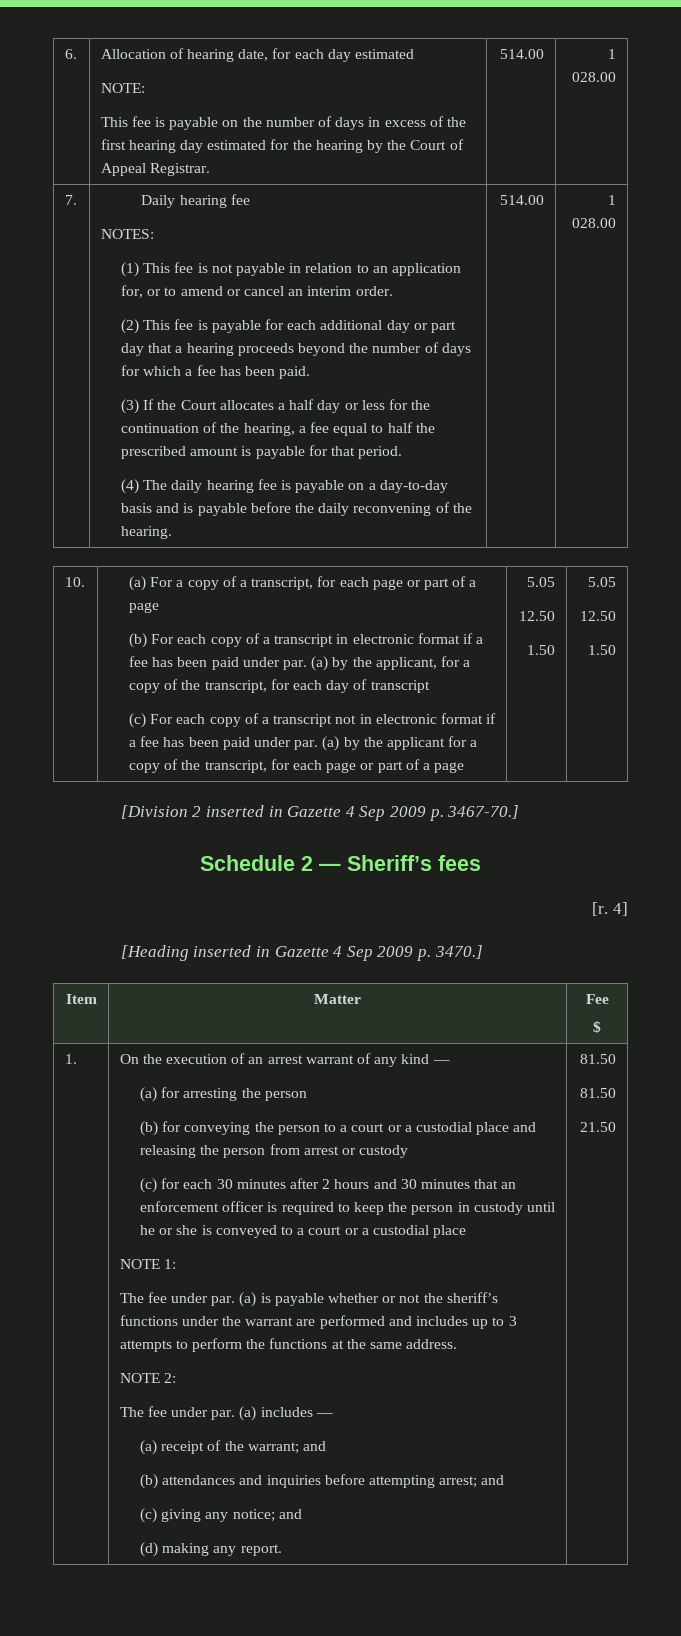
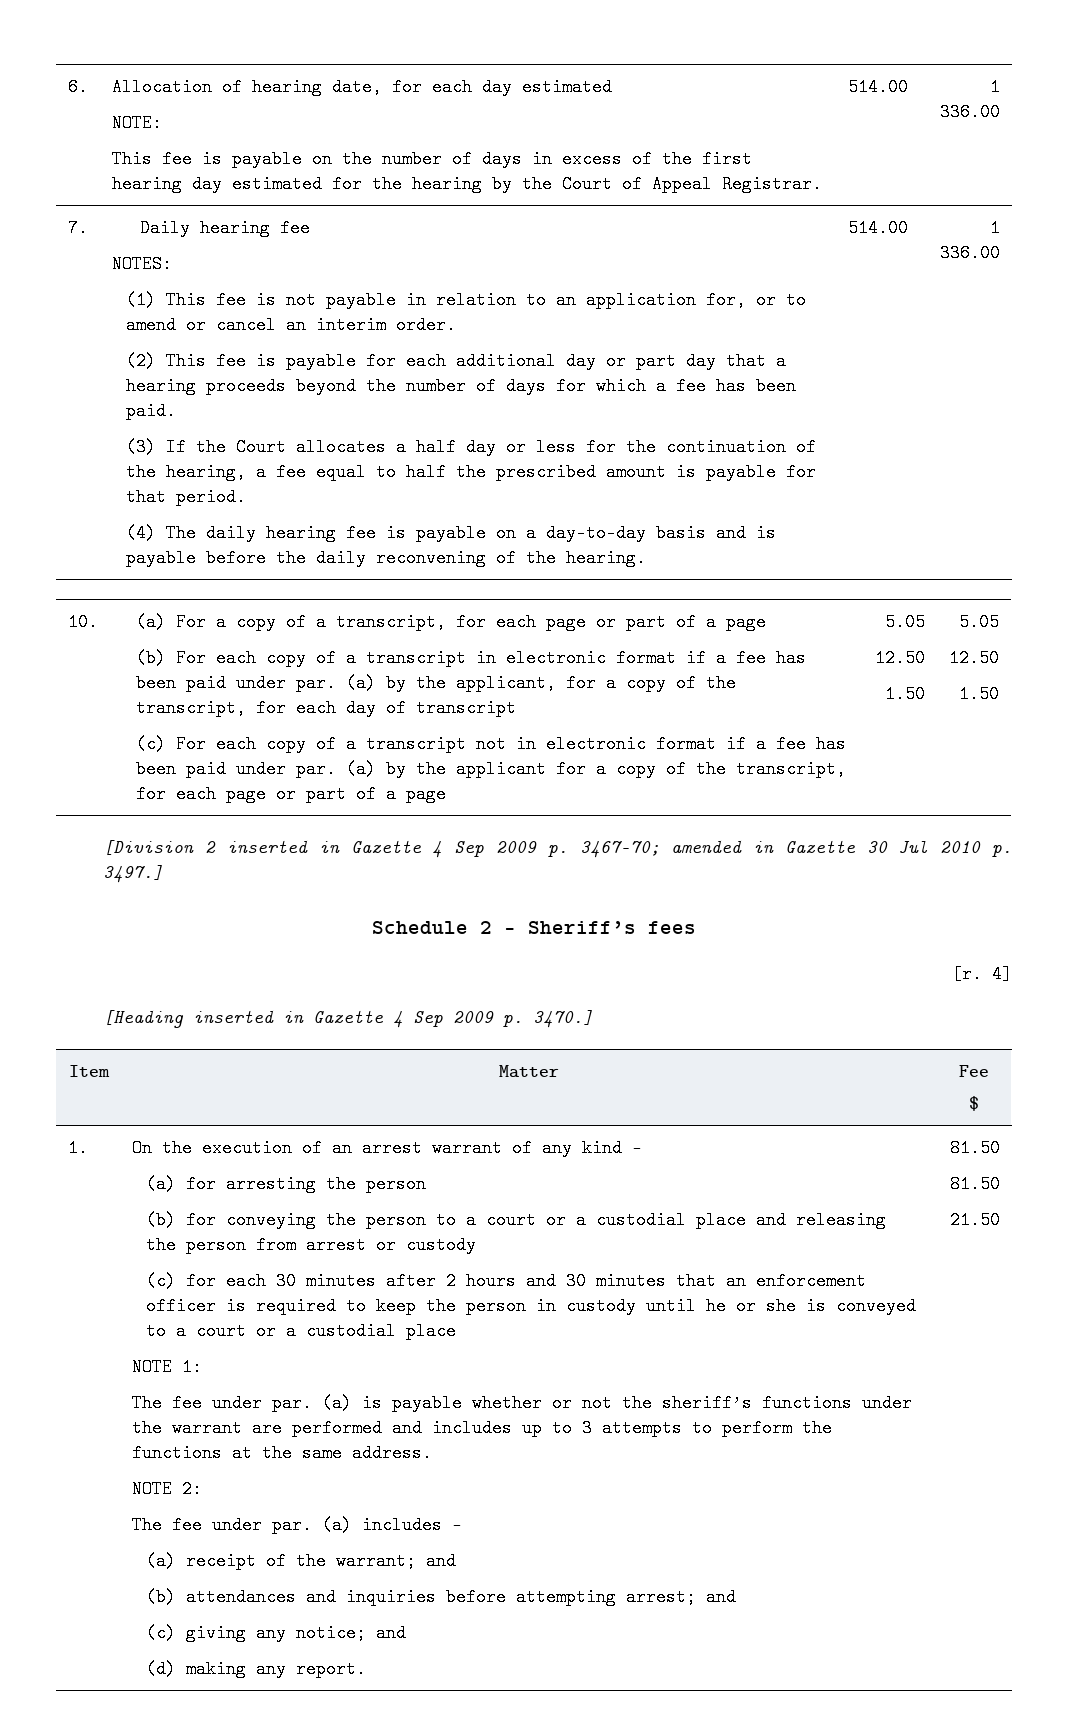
  6. | Allocation of hearing date, for each day estimated
  NOTE:
- This fee is payable on the number of days in excess of the first hearing day estimated for the hearing by the Court of Appeal Registrar. | 514.00 | 1 028.00
+ This fee is payable on the number of days in excess of the first hearing day estimated for the hearing by the Court of Appeal Registrar. | 514.00 | 1 336.00
- (4) The daily hearing fee is payable on a day-to-day basis and is payable before the daily reconvening of the hearing. | 514.00 | 1 028.00
+ (4) The daily hearing fee is payable on a day-to-day basis and is payable before the daily reconvening of the hearing. | 514.00 | 1 336.00
- [Division 2 inserted in Gazette 4 Sep 2009 p. 3467-70.]
+ [Division 2 inserted in Gazette 4 Sep 2009 p. 3467-70; amended in Gazette 30 Jul 2010 p. 3497.]

